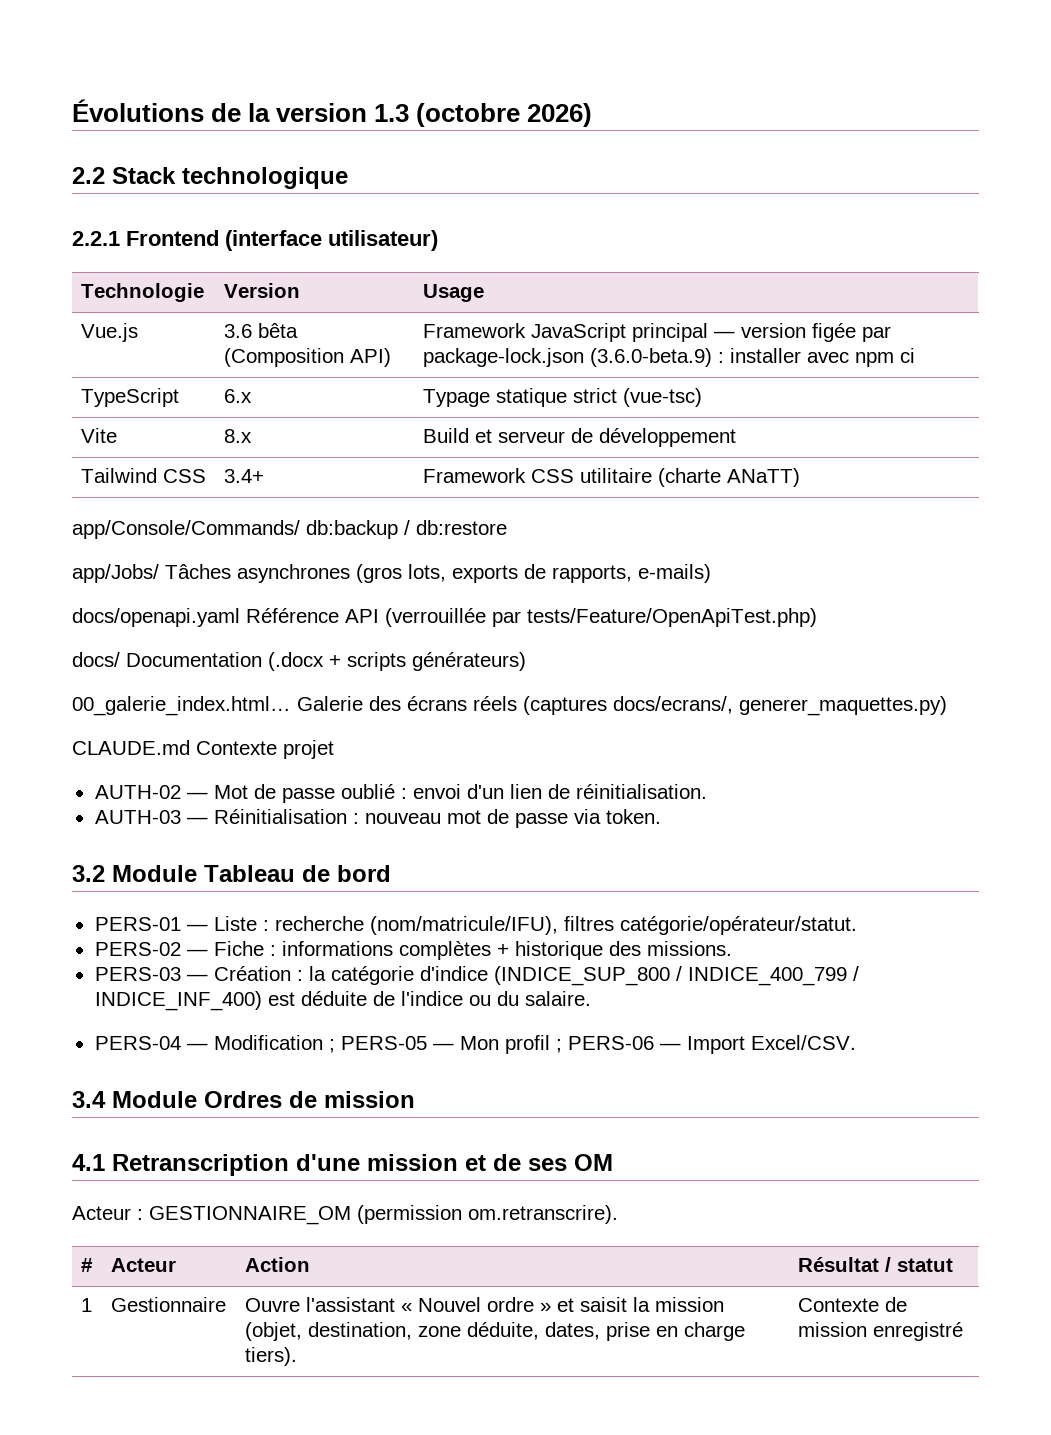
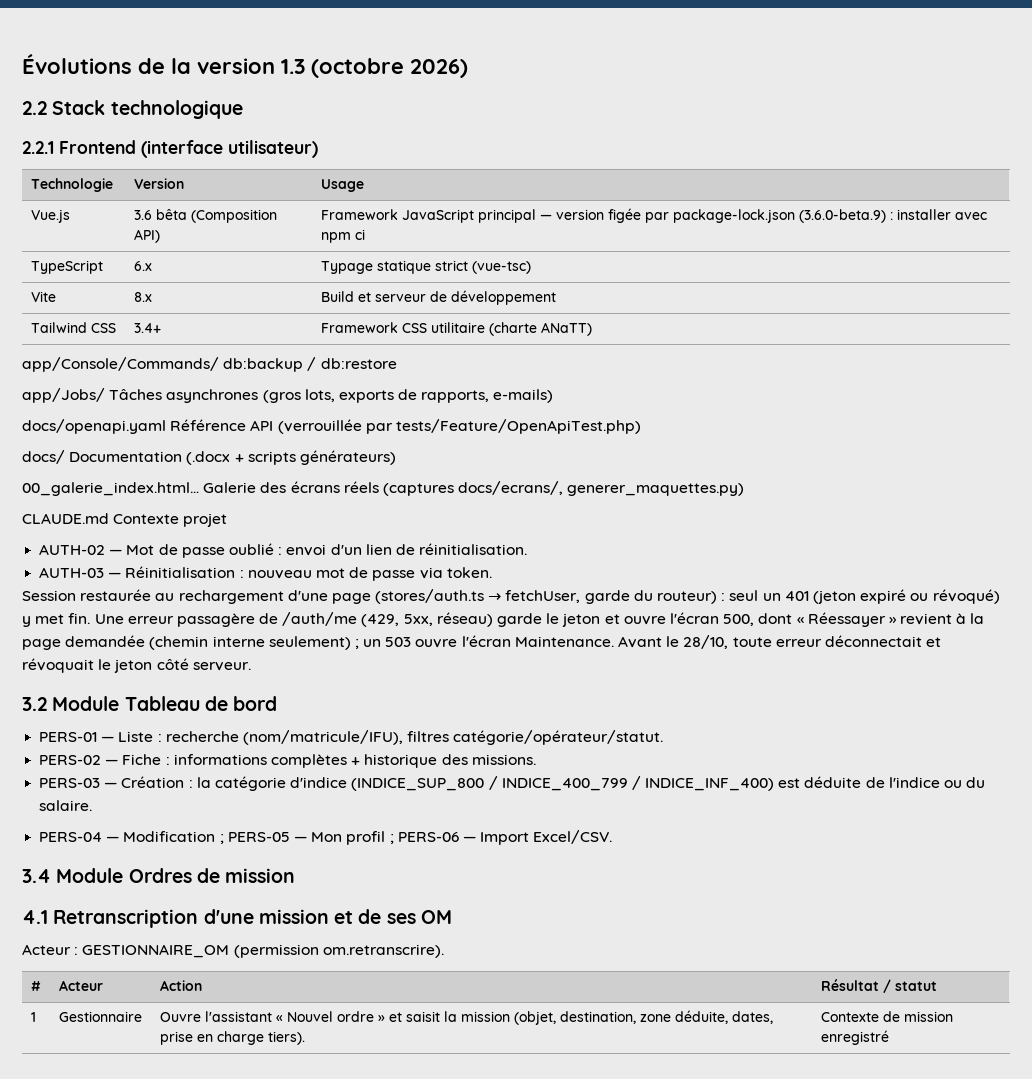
+ Session restaurée au rechargement d'une page (stores/auth.ts → fetchUser, garde du routeur) : seul un 401 (jeton expiré ou révoqué) y met fin. Une erreur passagère de /auth/me (429, 5xx, réseau) garde le jeton et ouvre l'écran 500, dont « Réessayer » revient à la page demandée (chemin interne seulement) ; un 503 ouvre l'écran Maintenance. Avant le 28/10, toute erreur déconnectait et révoquait le jeton côté serveur.

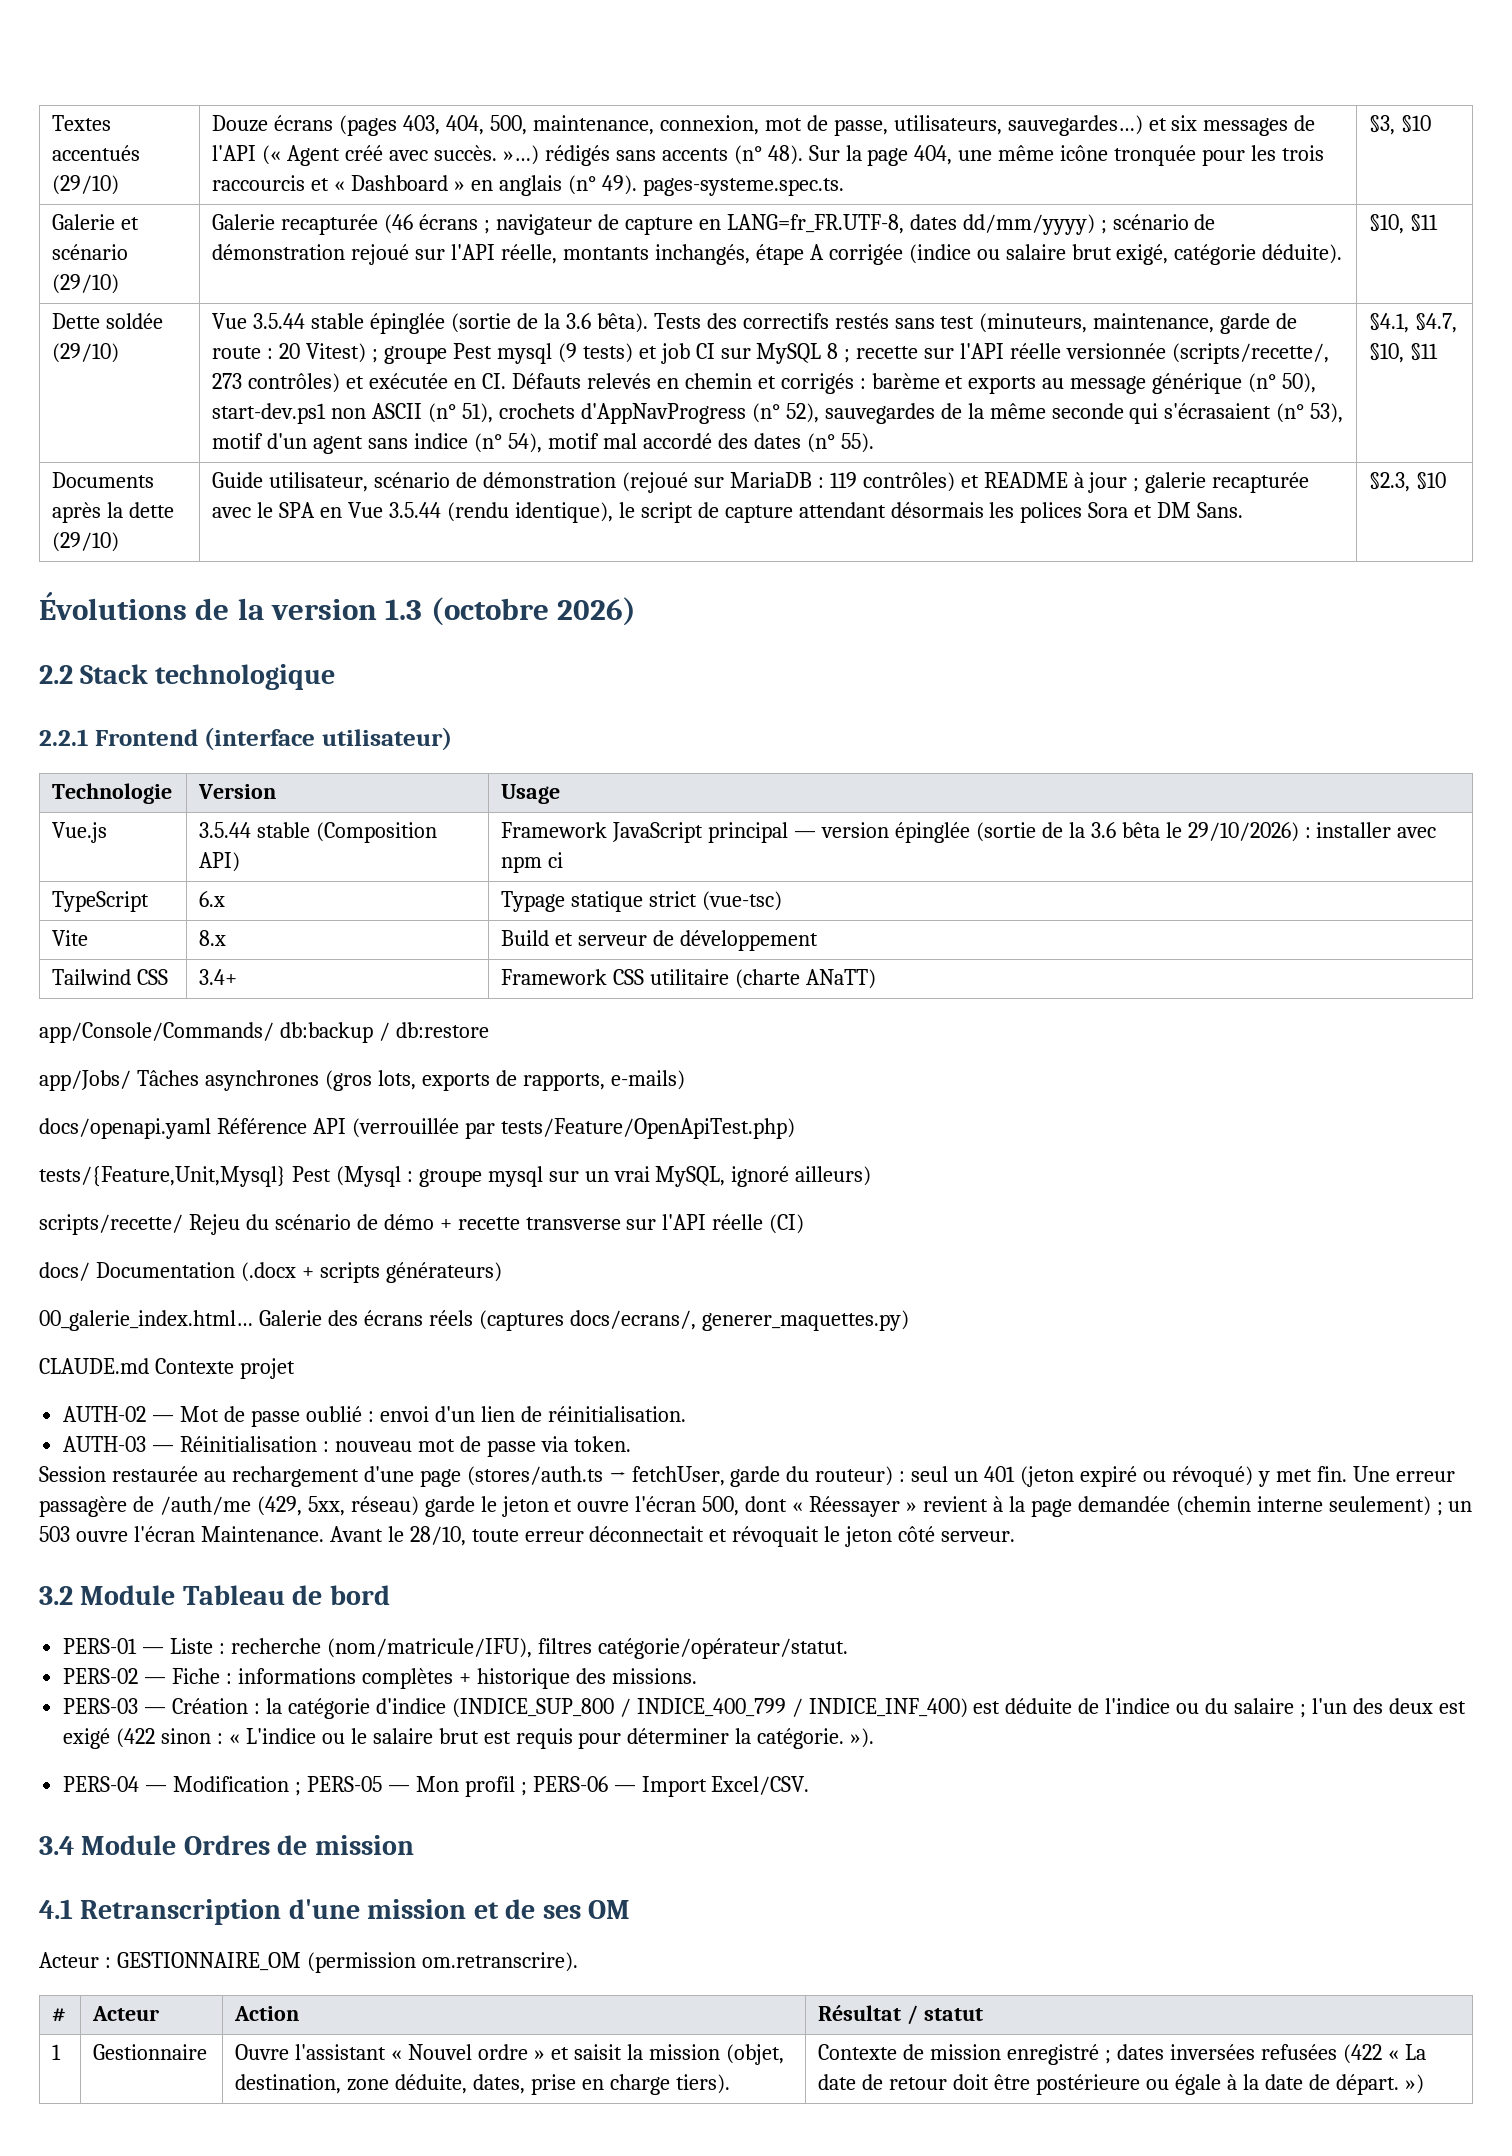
+ Textes accentués (29/10) | Douze écrans (pages 403, 404, 500, maintenance, connexion, mot de passe, utilisateurs, sauvegardes…) et six messages de l'API (« Agent créé avec succès. »…) rédigés sans accents (n° 48). Sur la page 404, une même icône tronquée pour les trois raccourcis et « Dashboard » en anglais (n° 49). pages-systeme.spec.ts. | §3, §10
+ Galerie et scénario (29/10) | Galerie recapturée (46 écrans ; navigateur de capture en LANG=fr_FR.UTF-8, dates dd/mm/yyyy) ; scénario de démonstration rejoué sur l'API réelle, montants inchangés, étape A corrigée (indice ou salaire brut exigé, catégorie déduite). | §10, §11
+ Dette soldée (29/10) | Vue 3.5.44 stable épinglée (sortie de la 3.6 bêta). Tests des correctifs restés sans test (minuteurs, maintenance, garde de route : 20 Vitest) ; groupe Pest mysql (9 tests) et job CI sur MySQL 8 ; recette sur l'API réelle versionnée (scripts/recette/, 273 contrôles) et exécutée en CI. Défauts relevés en chemin et corrigés : barème et exports au message générique (n° 50), start-dev.ps1 non ASCII (n° 51), crochets d'AppNavProgress (n° 52), sauvegardes de la même seconde qui s'écrasaient (n° 53), motif d'un agent sans indice (n° 54), motif mal accordé des dates (n° 55). | §4.1, §4.7, §10, §11
+ Documents après la dette (29/10) | Guide utilisateur, scénario de démonstration (rejoué sur MariaDB : 119 contrôles) et README à jour ; galerie recapturée avec le SPA en Vue 3.5.44 (rendu identique), le script de capture attendant désormais les polices Sora et DM Sans. | §2.3, §10
- Vue.js | 3.6 bêta (Composition API) | Framework JavaScript principal — version figée par package-lock.json (3.6.0-beta.9) : installer avec npm ci
+ Vue.js | 3.5.44 stable (Composition API) | Framework JavaScript principal — version épinglée (sortie de la 3.6 bêta le 29/10/2026) : installer avec npm ci
+ tests/{Feature,Unit,Mysql} Pest (Mysql : groupe mysql sur un vrai MySQL, ignoré ailleurs)
+ scripts/recette/ Rejeu du scénario de démo + recette transverse sur l'API réelle (CI)
- PERS-03 — Création : la catégorie d'indice (INDICE_SUP_800 / INDICE_400_799 / INDICE_INF_400) est déduite de l'indice ou du salaire.
+ PERS-03 — Création : la catégorie d'indice (INDICE_SUP_800 / INDICE_400_799 / INDICE_INF_400) est déduite de l'indice ou du salaire ; l'un des deux est exigé (422 sinon : « L'indice ou le salaire brut est requis pour déterminer la catégorie. »).
- Contexte de mission enregistré
+ Contexte de mission enregistré ; dates inversées refusées (422 « La date de retour doit être postérieure ou égale à la date de départ. »)

